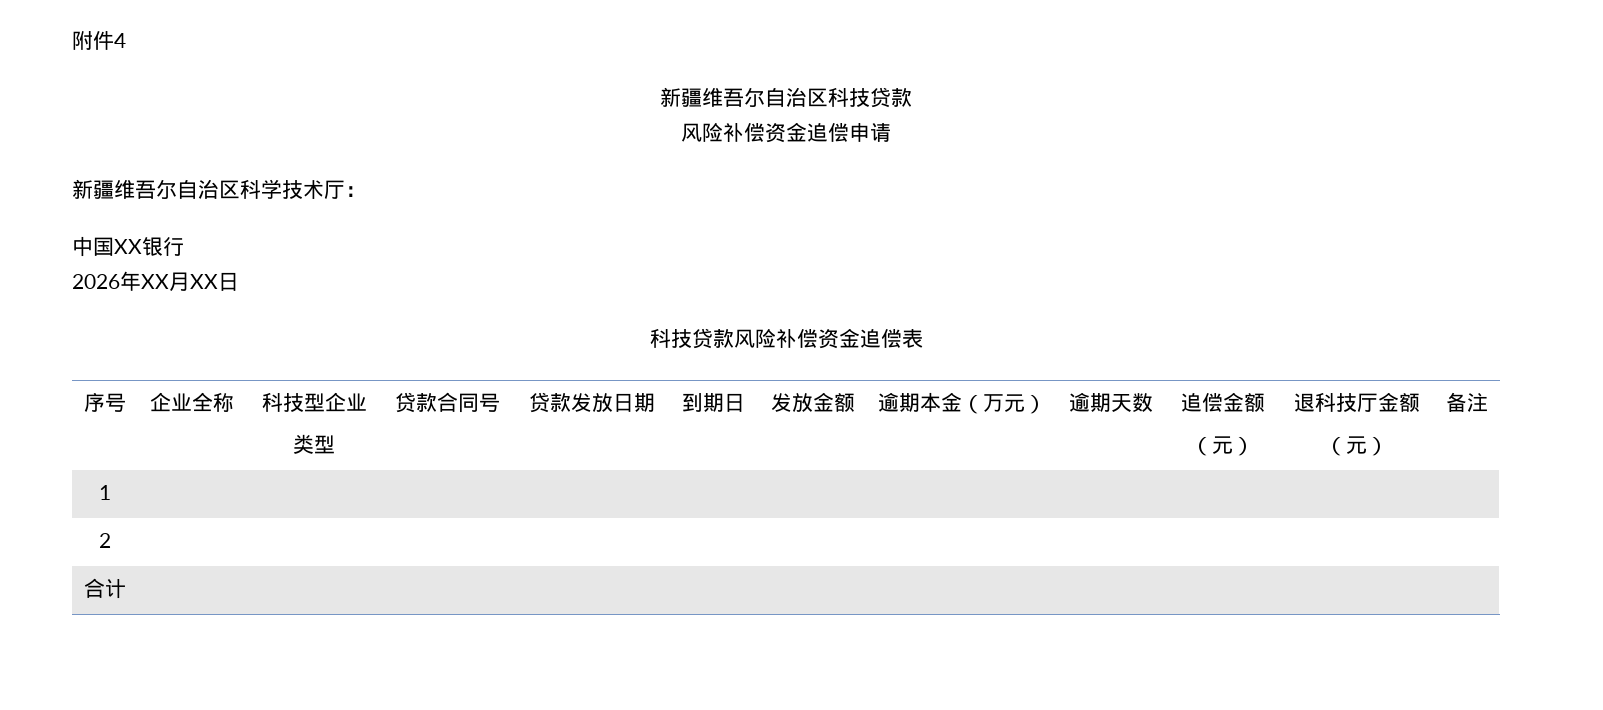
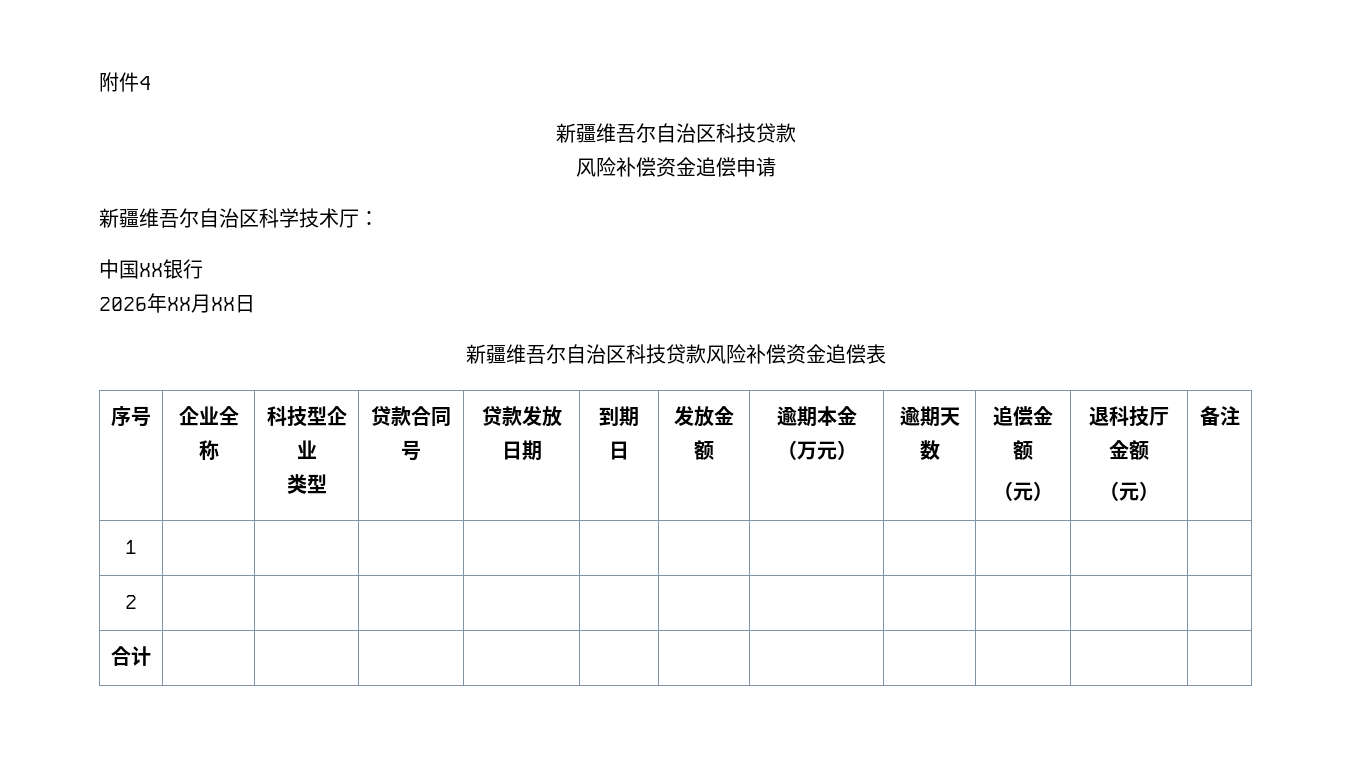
- 科技贷款风险补偿资金追偿表
+ 新疆维吾尔自治区科技贷款风险补偿资金追偿表

